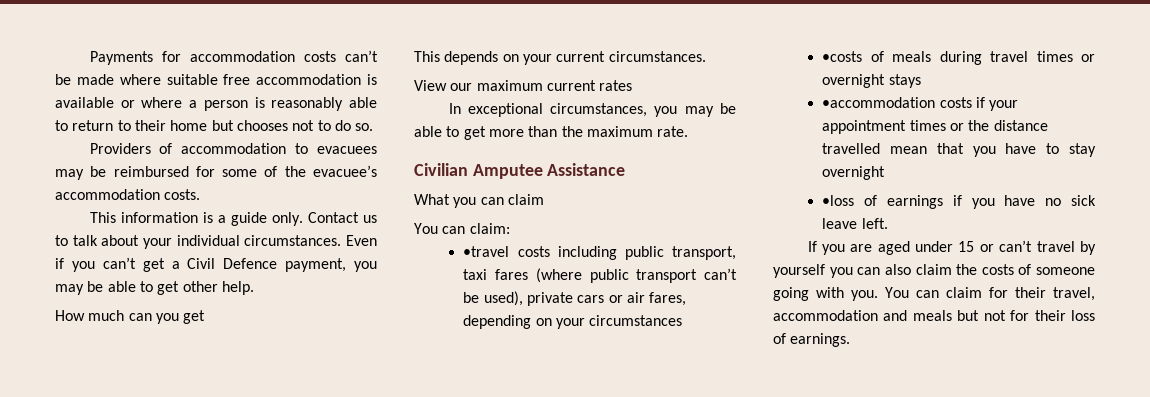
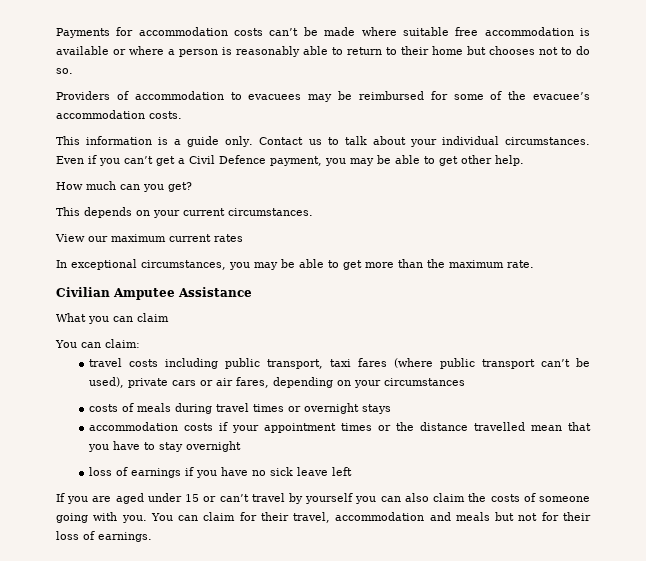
- How much can you get
+ How much can you get?
- •travel costs including public transport, taxi fares (where public transport can’t be used), private cars or air fares, depending on your circumstances
+ travel costs including public transport, taxi fares (where public transport can’t be used), private cars or air fares, depending on your circumstances
- •costs of meals during travel times or overnight stays
+ costs of meals during travel times or overnight stays
- •accommodation costs if your appointment times or the distance travelled mean that you have to stay overnight
+ accommodation costs if your appointment times or the distance travelled mean that you have to stay overnight
- •loss of earnings if you have no sick leave left.
+ loss of earnings if you have no sick leave left

